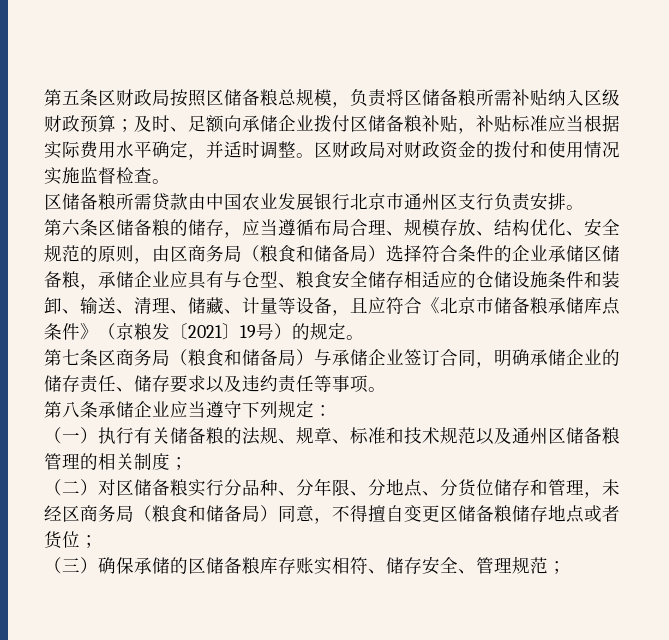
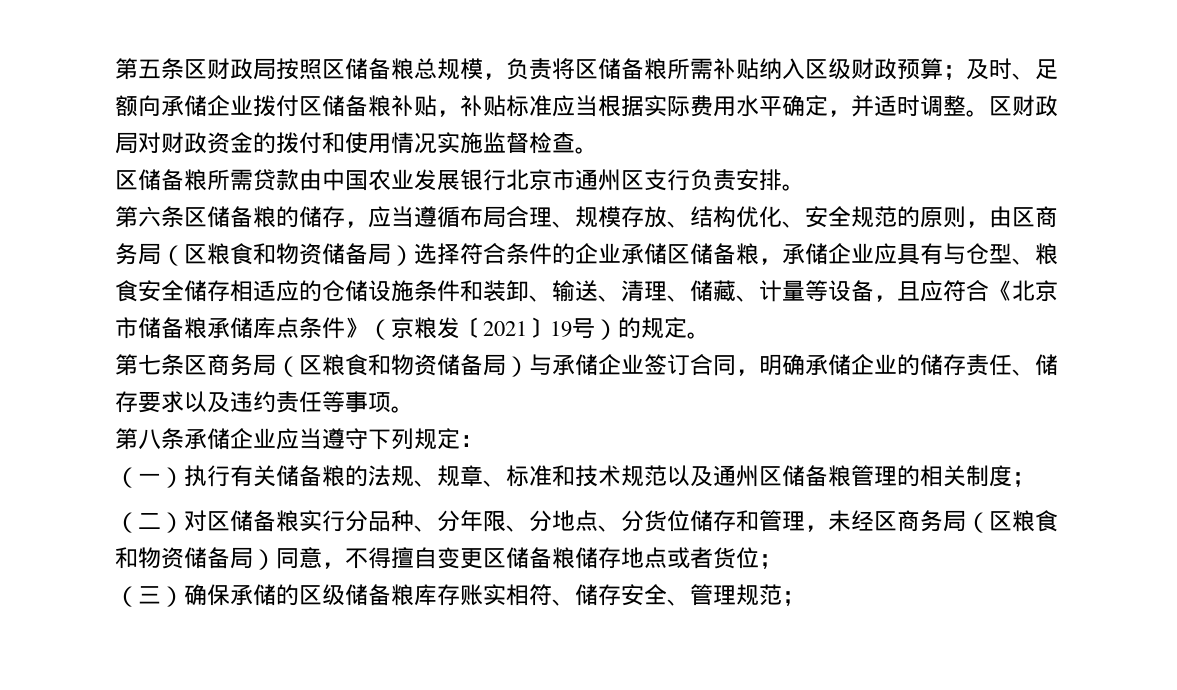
- 第六条区储备粮的储存，应当遵循布局合理、规模存放、结构优化、安全规范的原则，由区商务局（粮食和储备局）选择符合条件的企业承储区储备粮，承储企业应具有与仓型、粮食安全储存相适应的仓储设施条件和装卸、输送、清理、储藏、计量等设备，且应符合《北京市储备粮承储库点条件》（京粮发〔2021〕19号）的规定。
+ 第六条区储备粮的储存，应当遵循布局合理、规模存放、结构优化、安全规范的原则，由区商务局（区粮食和物资储备局）选择符合条件的企业承储区储备粮，承储企业应具有与仓型、粮食安全储存相适应的仓储设施条件和装卸、输送、清理、储藏、计量等设备，且应符合《北京市储备粮承储库点条件》（京粮发〔2021〕19号）的规定。
- 第七条区商务局（粮食和储备局）与承储企业签订合同，明确承储企业的储存责任、储存要求以及违约责任等事项。
+ 第七条区商务局（区粮食和物资储备局）与承储企业签订合同，明确承储企业的储存责任、储存要求以及违约责任等事项。
- （二）对区储备粮实行分品种、分年限、分地点、分货位储存和管理，未经区商务局（粮食和储备局）同意，不得擅自变更区储备粮储存地点或者货位；
+ （二）对区储备粮实行分品种、分年限、分地点、分货位储存和管理，未经区商务局（区粮食和物资储备局）同意，不得擅自变更区储备粮储存地点或者货位；
- （三）确保承储的区储备粮库存账实相符、储存安全、管理规范；
+ （三）确保承储的区级储备粮库存账实相符、储存安全、管理规范；

